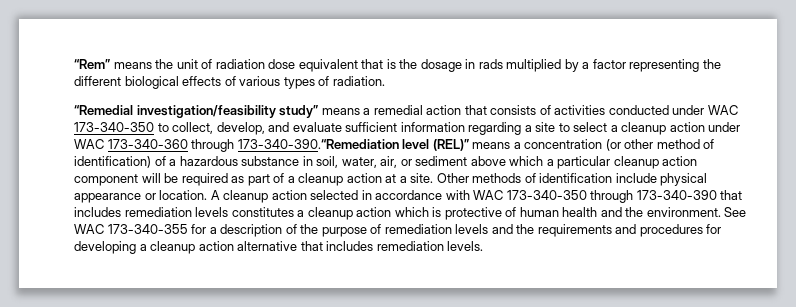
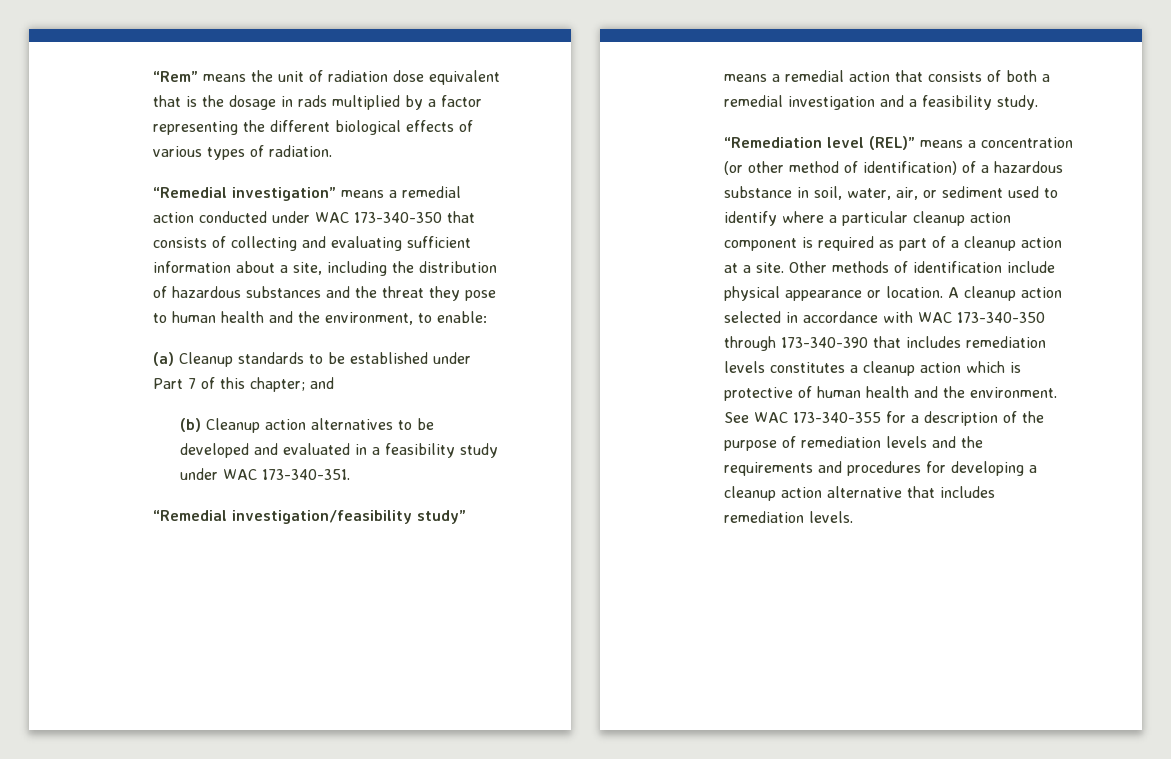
+ “Remedial investigation” means a remedial action conducted under WAC 173-340-350 that consists of collecting and evaluating sufficient information about a site, including the distribution of hazardous substances and the threat they pose to human health and the environment, to enable:
+ (a) Cleanup standards to be established under Part 7 of this chapter; and
+ (b) Cleanup action alternatives to be developed and evaluated in a feasibility study under WAC 173-340-351.
- “Remedial investigation/feasibility study” means a remedial action that consists of activities conducted under WAC 173-340-350 to collect, develop, and evaluate sufficient information regarding a site to select a cleanup action under WAC 173-340-360 through 173-340-390.“Remediation level (REL)” means a concentration (or other method of identification) of a hazardous substance in soil, water, air, or sediment above which a particular cleanup action component will be required as part of a cleanup action at a site.
+ “Remedial investigation/feasibility study” means a remedial action that consists of both a remedial investigation and a feasibility study.
+ “Remediation level (REL)” means a concentration (or other method of identification) of a hazardous substance in soil, water, air, or sediment used to identify where a particular cleanup action component is required as part of a cleanup action at a site.

